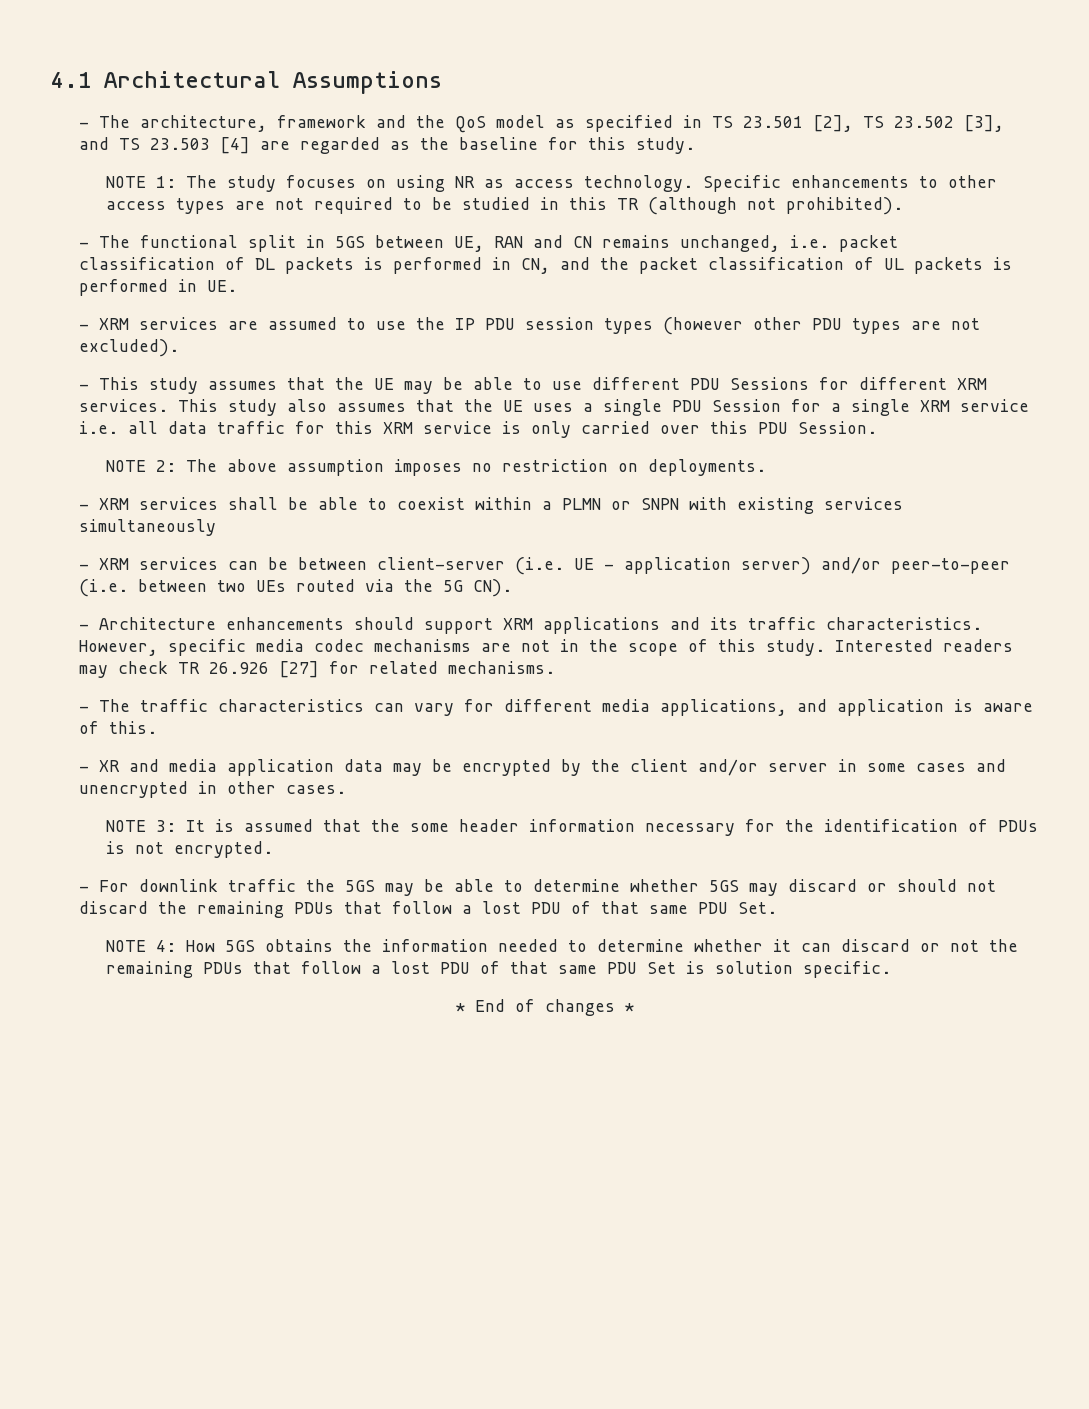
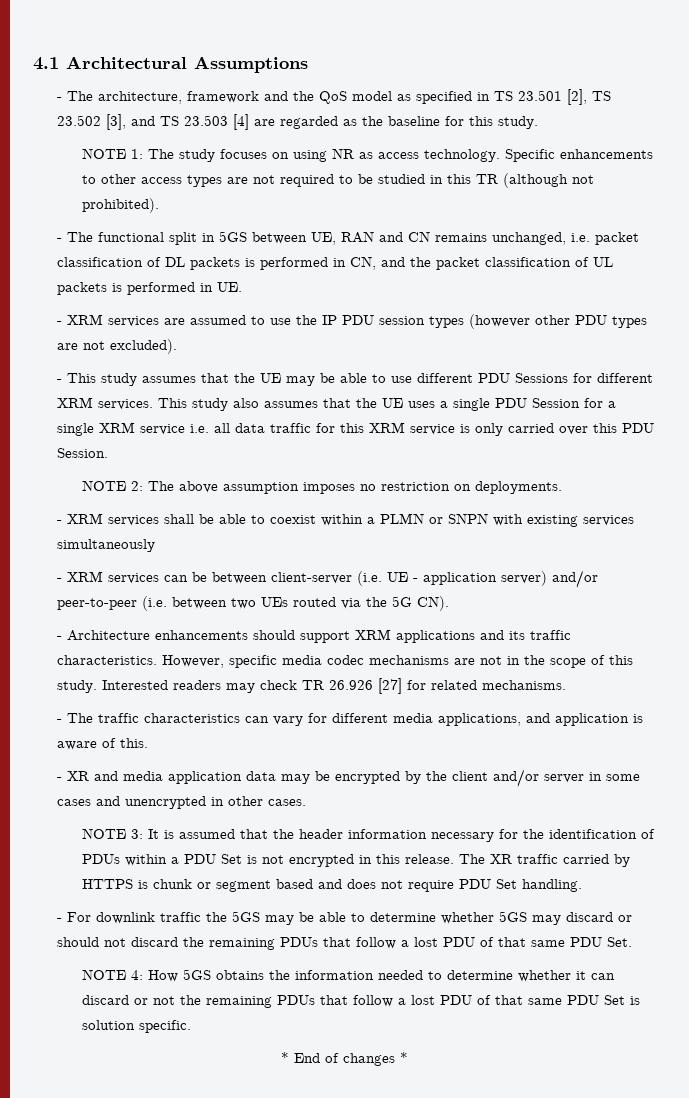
- NOTE 3: It is assumed that the some header information necessary for the identification of PDUs is not encrypted.
+ NOTE 3: It is assumed that the header information necessary for the identification of PDUs within a PDU Set is not encrypted in this release. The XR traffic carried by HTTPS is chunk or segment based and does not require PDU Set handling.

